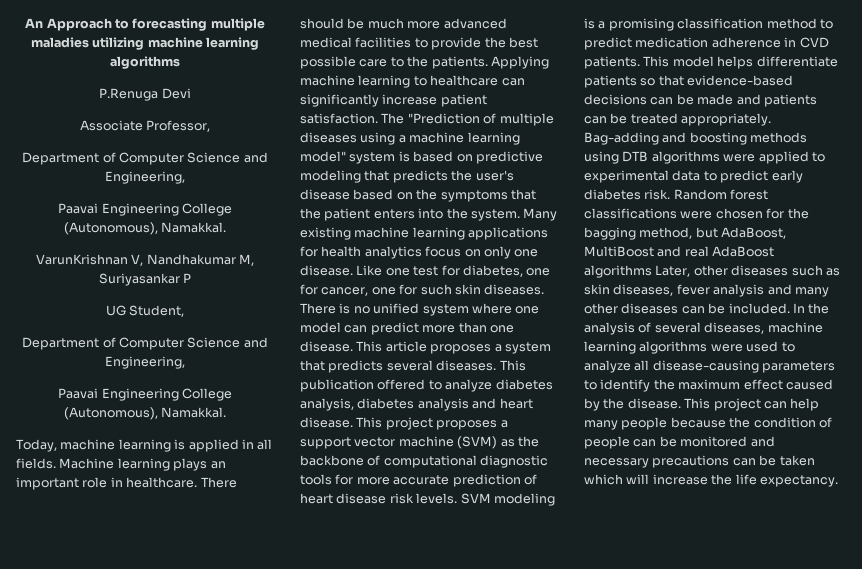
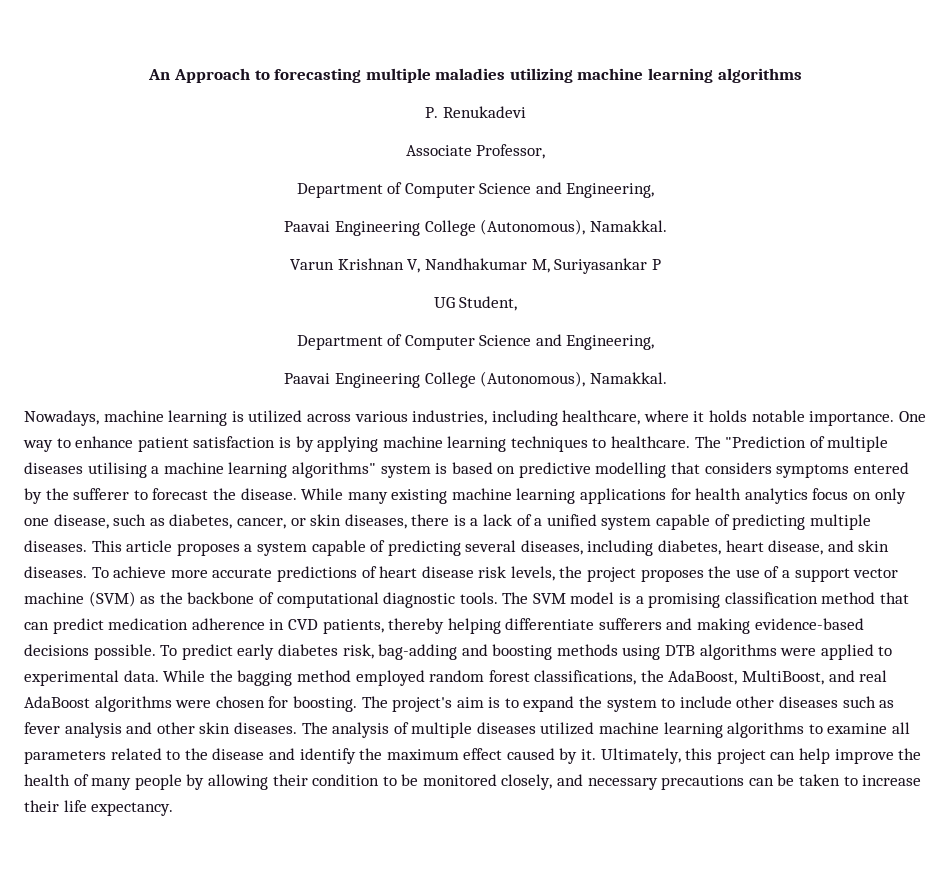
- P.Renuga Devi
+ P. Renukadevi
- VarunKrishnan V, Nandhakumar M, Suriyasankar P
+ Varun Krishnan V, Nandhakumar M, Suriyasankar P
- Today, machine learning is applied in all fields. Machine learning plays an important role in healthcare. There should be much more advanced medical facilities to provide the best possible care to the patients. Applying machine learning to healthcare can significantly increase patient satisfaction.
+ Nowadays, machine learning is utilized across various industries, including healthcare, where it holds notable importance. One way to enhance patient satisfaction is by applying machine learning techniques to healthcare.
- The "Prediction of multiple diseases using a machine learning model" system is based on predictive modeling that predicts the user's disease based on the symptoms that the patient enters into the system. Many existing machine learning applications for health analytics focus on only one disease. Like one test for diabetes, one for cancer, one for such skin diseases. There is no unified system where one model can predict more than one disease.
+ The "Prediction of multiple diseases utilising a machine learning algorithms" system is based on predictive modelling that considers symptoms entered by the sufferer to forecast the disease. While many existing machine learning applications for health analytics focus on only one disease, such as diabetes, cancer, or skin diseases, there is a lack of a unified system capable of predicting multiple diseases.
- This article proposes a system that predicts several diseases. This publication offered to analyze diabetes analysis, diabetes analysis and heart disease. This project proposes a support vector machine (SVM) as the backbone of computational diagnostic tools for more accurate prediction of heart disease risk levels. SVM modeling is a promising classification method to predict medication adherence in CVD patients. This model helps differentiate patients so that evidence-based decisions can be made and patients can be treated appropriately. Bag-adding and boosting methods using DTB algorithms were applied to experimental data to predict early diabetes risk. Random forest classifications were chosen for the bagging method, but AdaBoost, MultiBoost and real AdaBoost algorithms Later, other diseases such as skin diseases, fever analysis and many other diseases can be included. In the analysis of several diseases, machine learning algorithms were used to analyze all disease-causing parameters to identify the maximum effect caused by the disease. This project can help many people because the condition of people can be monitored and necessary precautions can be taken which will increase the life expectancy.
+ This article proposes a system capable of predicting several diseases, including diabetes, heart disease, and skin diseases. To achieve more accurate predictions of heart disease risk levels, the project proposes the use of a support vector machine (SVM) as the backbone of computational diagnostic tools. The SVM model is a promising classification method that can predict medication adherence in CVD patients, thereby helping differentiate sufferers and making evidence-based decisions possible. To predict early diabetes risk, bag-adding and boosting methods using DTB algorithms were applied to experimental data. While the bagging method employed random forest classifications, the AdaBoost, MultiBoost, and real AdaBoost algorithms were chosen for boosting. The project's aim is to expand the system to include other diseases such as fever analysis and other skin diseases. The analysis of multiple diseases utilized machine learning algorithms to examine all parameters related to the disease and identify the maximum effect caused by it. Ultimately, this project can help improve the health of many people by allowing their condition to be monitored closely, and necessary precautions can be taken to increase their life expectancy.

